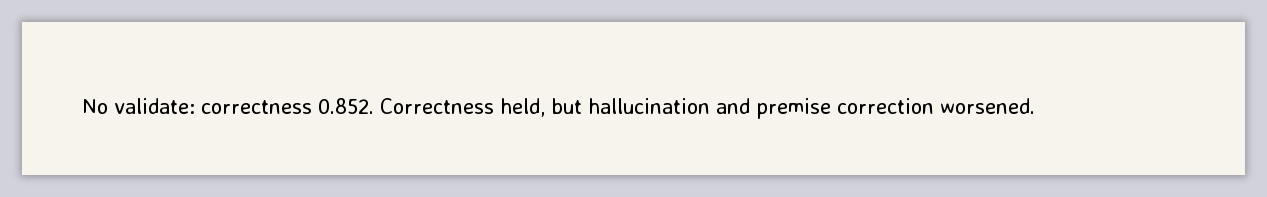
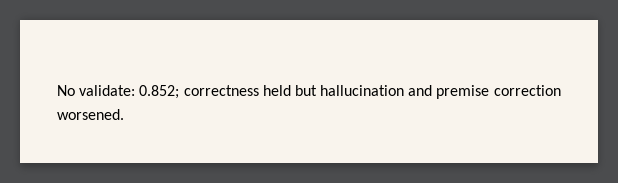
- No validate: correctness 0.852. Correctness held, but hallucination and premise correction worsened.
+ No validate: 0.852; correctness held but hallucination and premise correction worsened.

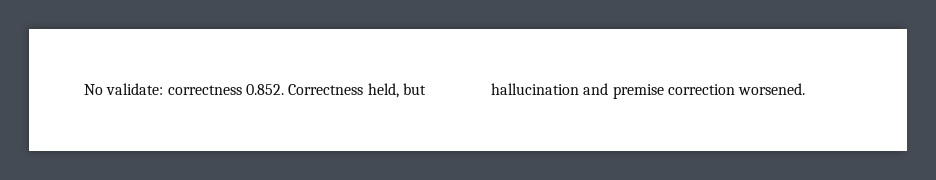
- No validate: 0.852; correctness held but hallucination and premise correction worsened.
+ No validate: correctness 0.852. Correctness held, but hallucination and premise correction worsened.

